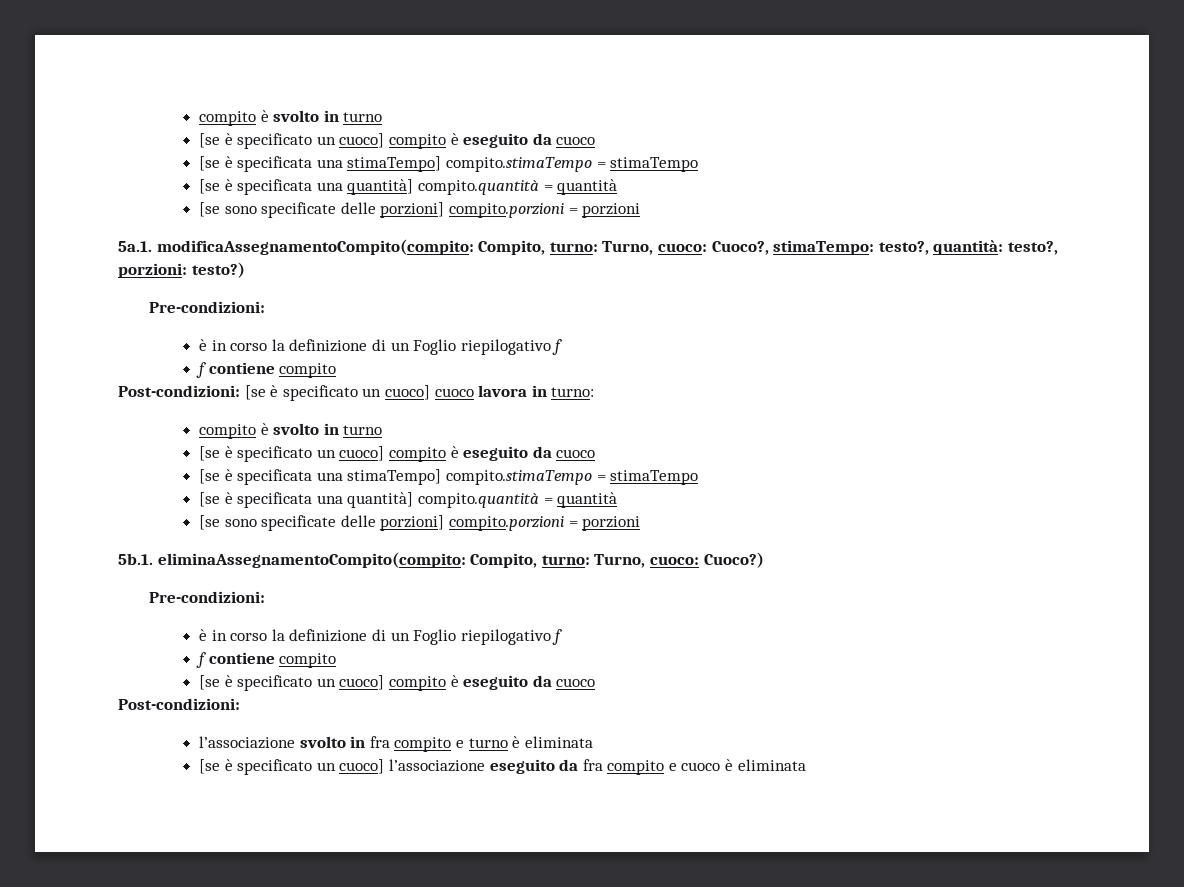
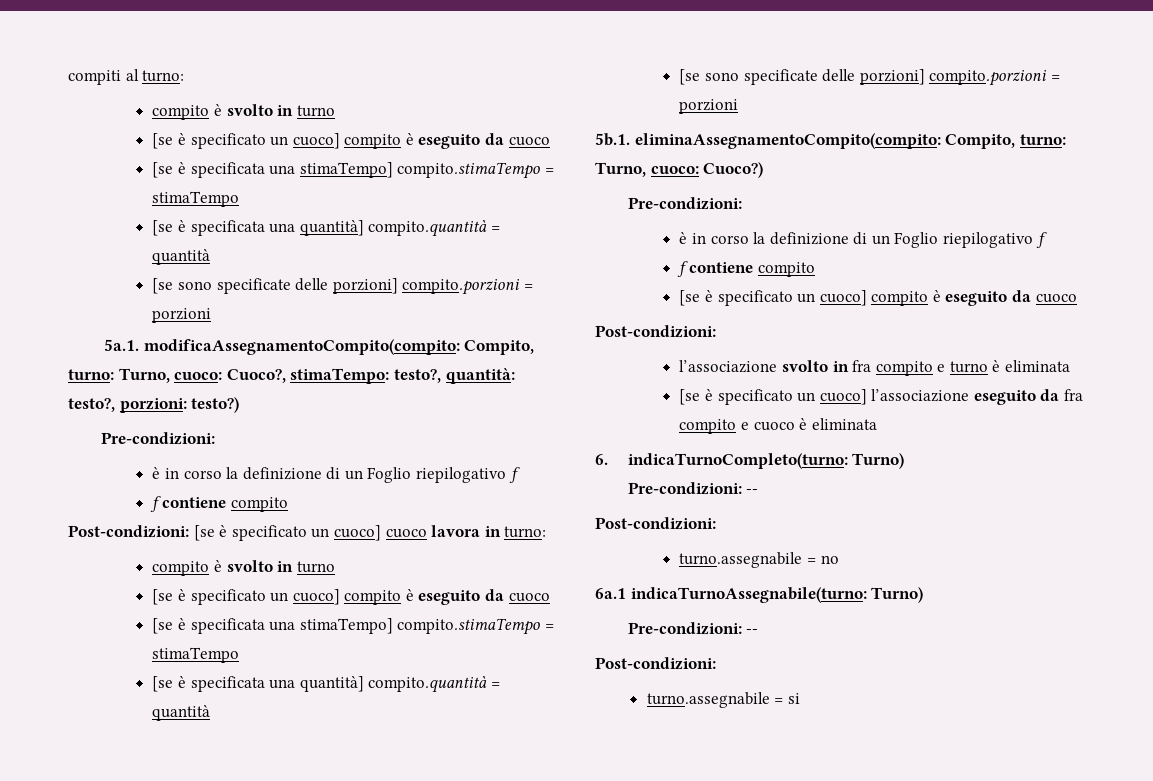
+ compiti al turno:
+ 6. indicaTurnoCompleto(turno: Turno)
+ Pre-condizioni: --
+ Post-condizioni:
+ turno.assegnabile = no
+ 6a.1 indicaTurnoAssegnabile(turno: Turno)
+ Pre-condizioni: --
+ Post-condizioni:
+ turno.assegnabile = si

